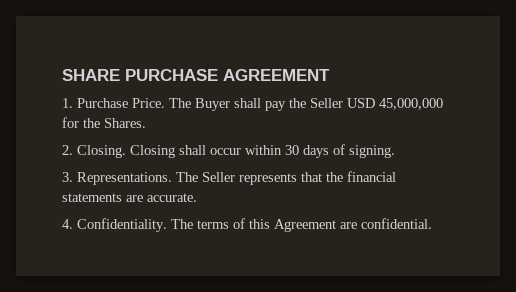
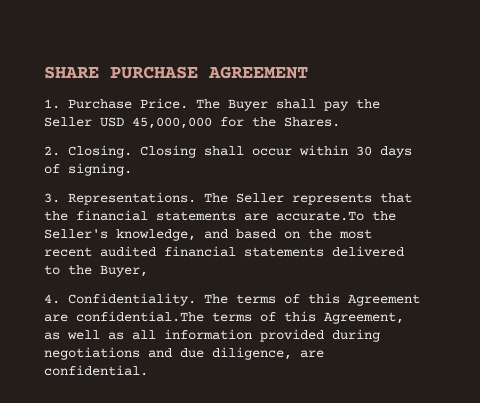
- The Seller represents that the financial statements are accurate.
+ The Seller represents that the financial statements are accurate.To the Seller's knowledge, and based on the most recent audited financial statements delivered to the Buyer,
- The terms of this Agreement are confidential.
+ The terms of this Agreement are confidential.The terms of this Agreement, as well as all information provided during negotiations and due diligence, are confidential.

